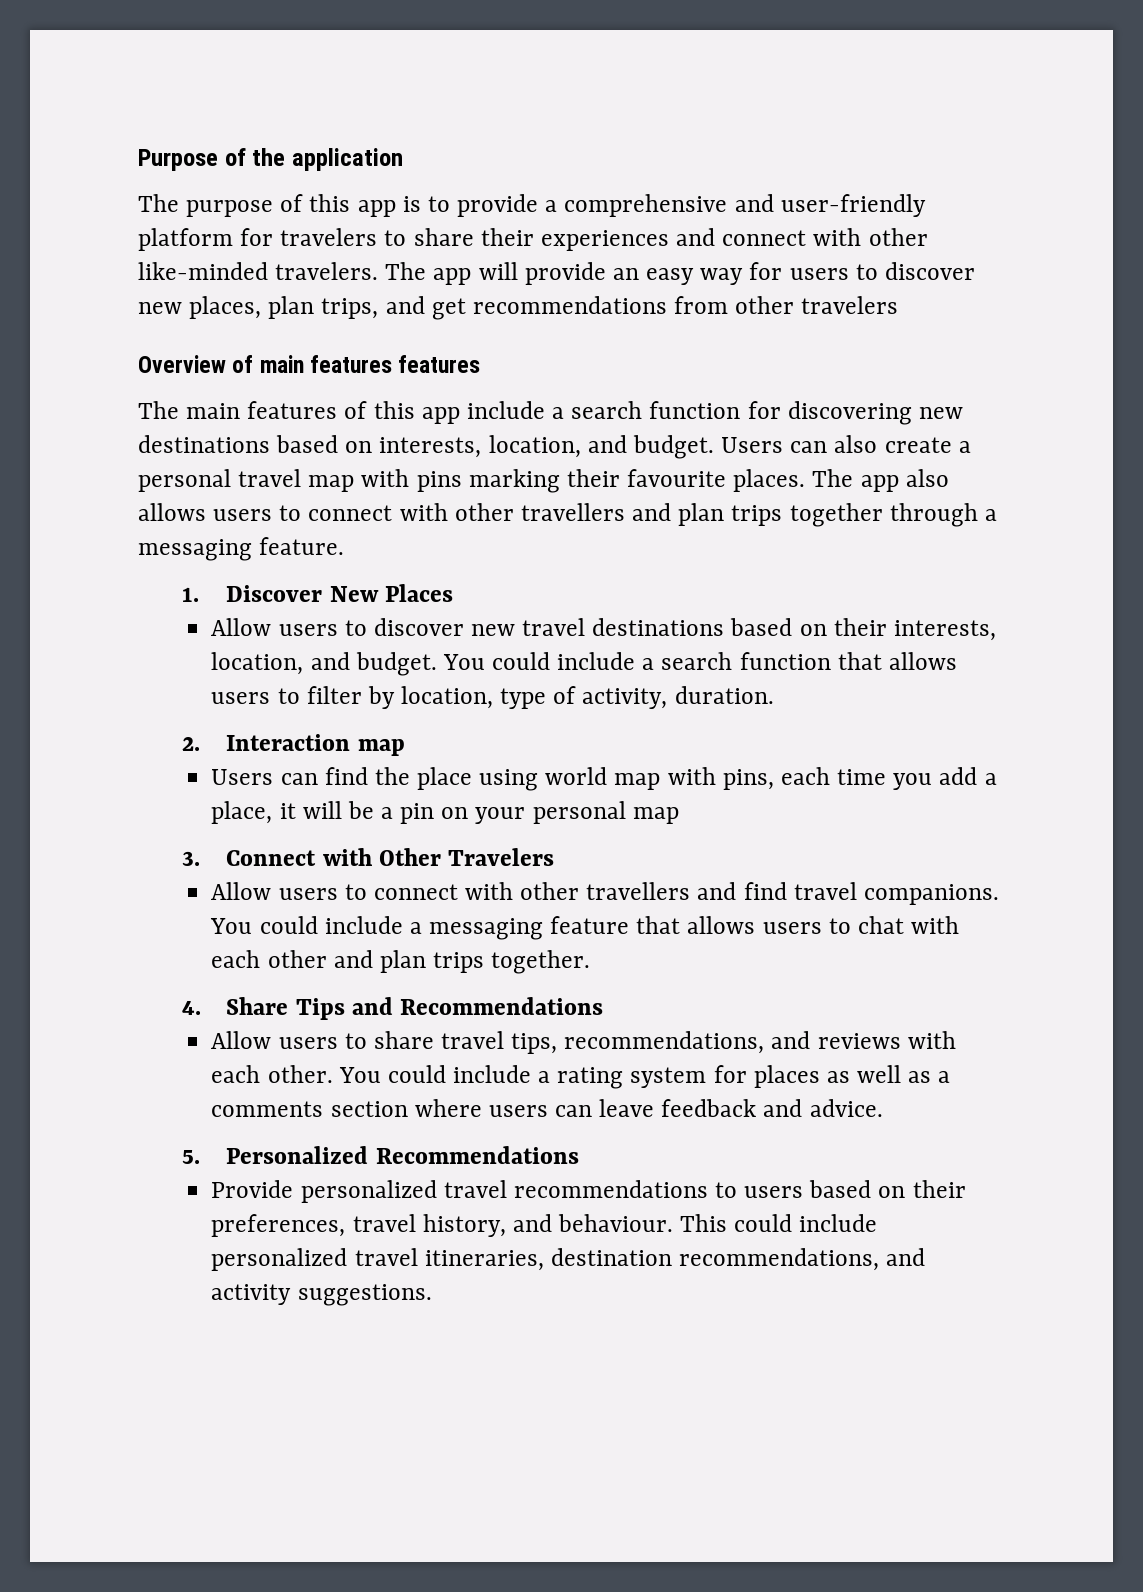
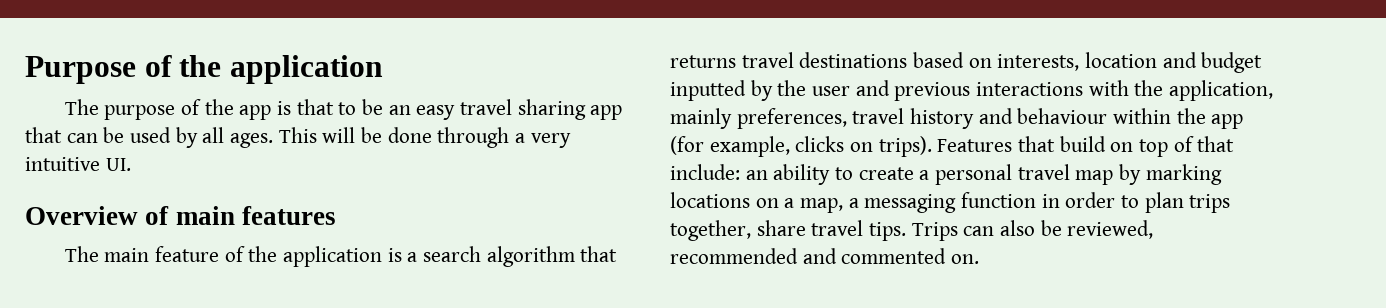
- The purpose of this app is to provide a comprehensive and user-friendly platform for travelers to share their experiences and connect with other like-minded travelers. The app will provide an easy way for users to discover new places, plan trips, and get recommendations from other travelers
+ The purpose of the app is that to be an easy travel sharing app that can be used by all ages. This will be done through a very intuitive UI.
- Overview of main features features
+ Overview of main features
- The main features of this app include a search function for discovering new destinations based on interests, location, and budget. Users can also create a personal travel map with pins marking their favourite places. The app also allows users to connect with other travellers and plan trips together through a messaging feature.
- 1. Discover New Places
- Allow users to discover new travel destinations based on their interests, location, and budget. You could include a search function that allows users to filter by location, type of activity, duration.
- 2. Interaction map
- Users can find the place using world map with pins, each time you add a place, it will be a pin on your personal map
- 3. Connect with Other Travelers
- Allow users to connect with other travellers and find travel companions. You could include a messaging feature that allows users to chat with each other and plan trips together.
- 4. Share Tips and Recommendations
- Allow users to share travel tips, recommendations, and reviews with each other. You could include a rating system for places as well as a comments section where users can leave feedback and advice.
- 5. Personalized Recommendations
- Provide personalized travel recommendations to users based on their preferences, travel history, and behaviour. This could include personalized travel itineraries, destination recommendations, and activity suggestions.
+ The main feature of the application is a search algorithm that returns travel destinations based on interests, location and budget inputted by the user and previous interactions with the application, mainly preferences, travel history and behaviour within the app (for example, clicks on trips). Features that build on top of that include: an ability to create a personal travel map by marking locations on a map, a messaging function in order to plan trips together, share travel tips. Trips can also be reviewed, recommended and commented on.

